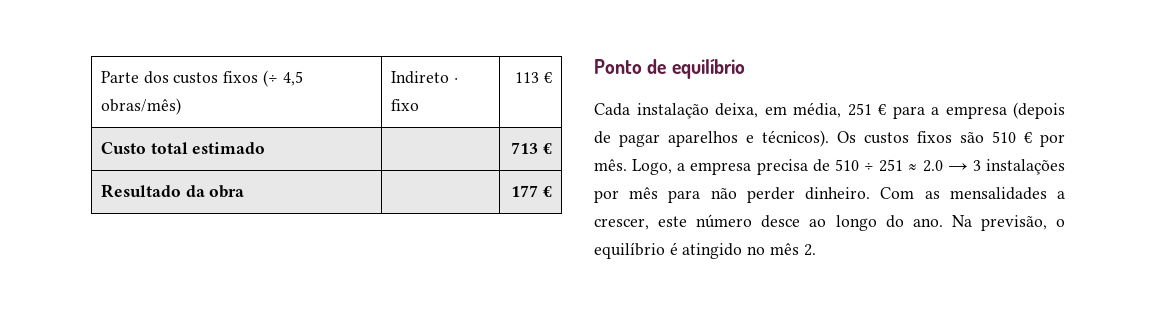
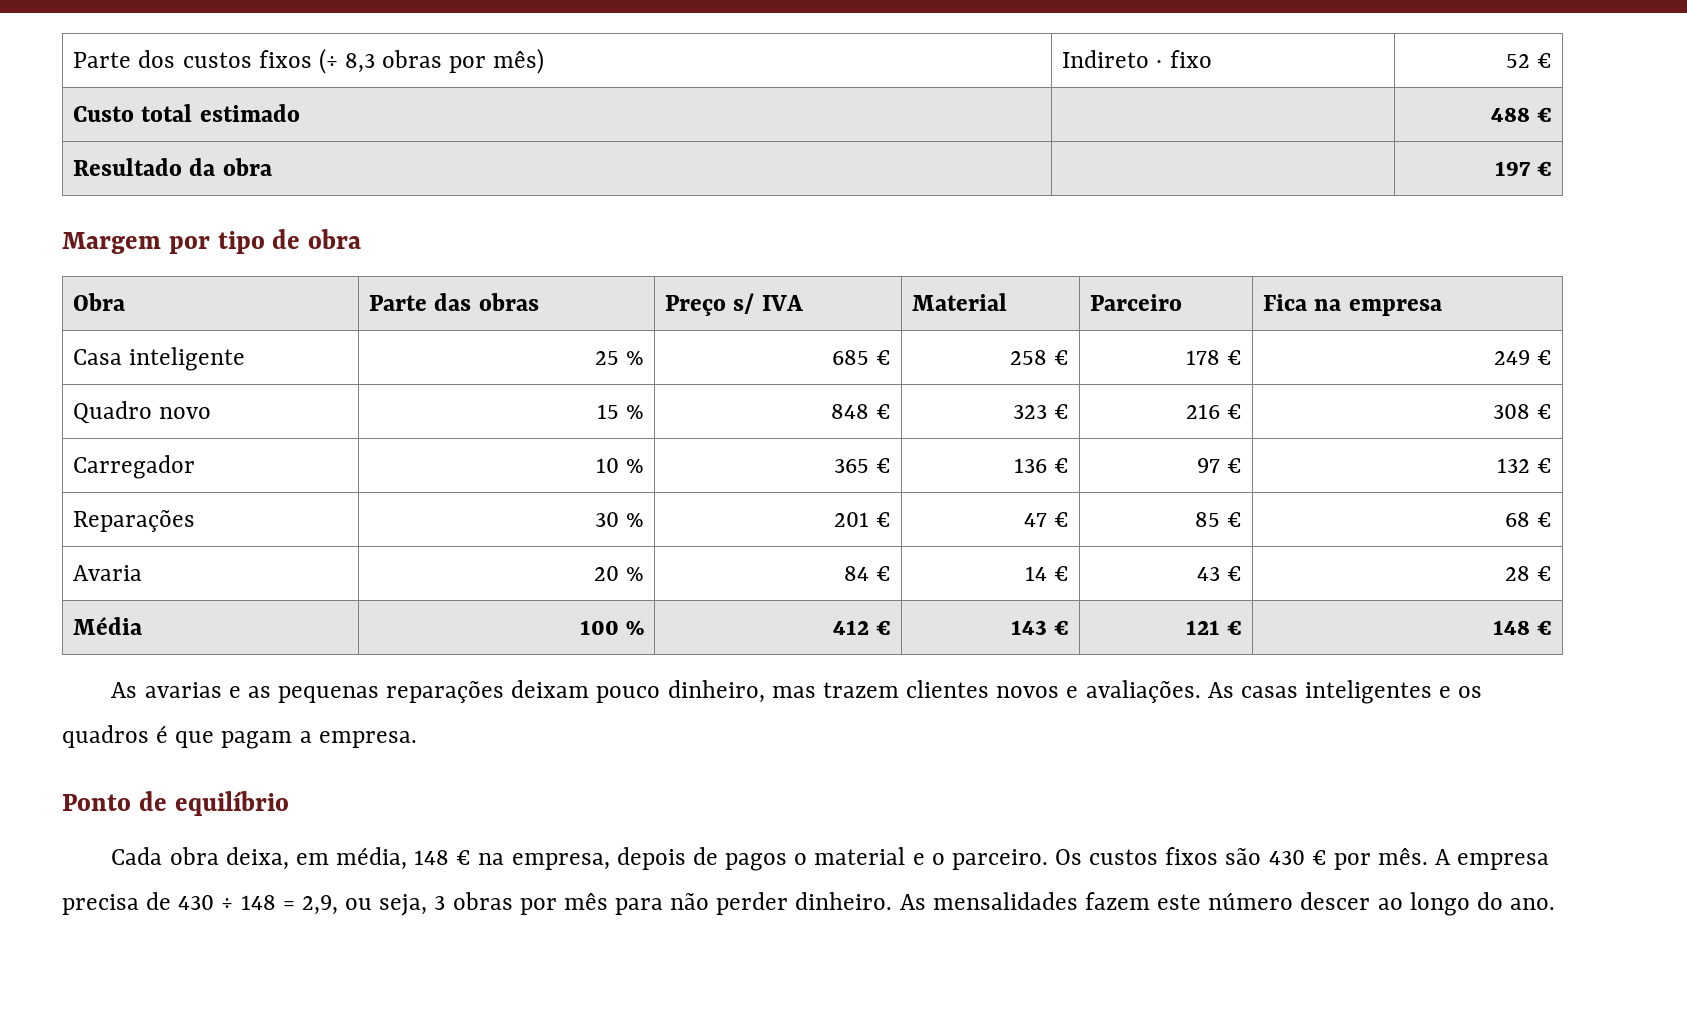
- Parte dos custos fixos (÷ 4,5 obras/mês) | Indireto · fixo | 113 €
+ Parte dos custos fixos (÷ 8,3 obras por mês) | Indireto · fixo | 52 €
- Custo total estimado | | 713 €
+ Custo total estimado | | 488 €
- Resultado da obra | | 177 €
+ Resultado da obra | | 197 €
+ Margem por tipo de obra
+ Obra | Parte das obras | Preço s/ IVA | Material | Parceiro | Fica na empresa
+ Casa inteligente | 25 % | 685 € | 258 € | 178 € | 249 €
+ Quadro novo | 15 % | 848 € | 323 € | 216 € | 308 €
+ Carregador | 10 % | 365 € | 136 € | 97 € | 132 €
+ Reparações | 30 % | 201 € | 47 € | 85 € | 68 €
+ Avaria | 20 % | 84 € | 14 € | 43 € | 28 €
+ Média | 100 % | 412 € | 143 € | 121 € | 148 €
+ As avarias e as pequenas reparações deixam pouco dinheiro, mas trazem clientes novos e avaliações. As casas inteligentes e os quadros é que pagam a empresa.
- Cada instalação deixa, em média, 251 € para a empresa (depois de pagar aparelhos e técnicos).
+ Cada obra deixa, em média, 148 € na empresa, depois de pagos o material e o parceiro.
- Os custos fixos são 510 € por mês.
+ Os custos fixos são 430 € por mês.
- Logo, a empresa precisa de 510 ÷ 251 ≈ 2.0 → 3 instalações por mês para não perder dinheiro.
+ A empresa precisa de 430 ÷ 148 = 2,9, ou seja, 3 obras por mês para não perder dinheiro.
- Com as mensalidades a crescer, este número desce ao longo do ano. Na previsão, o equilíbrio é atingido no mês 2.
+ As mensalidades fazem este número descer ao longo do ano.

